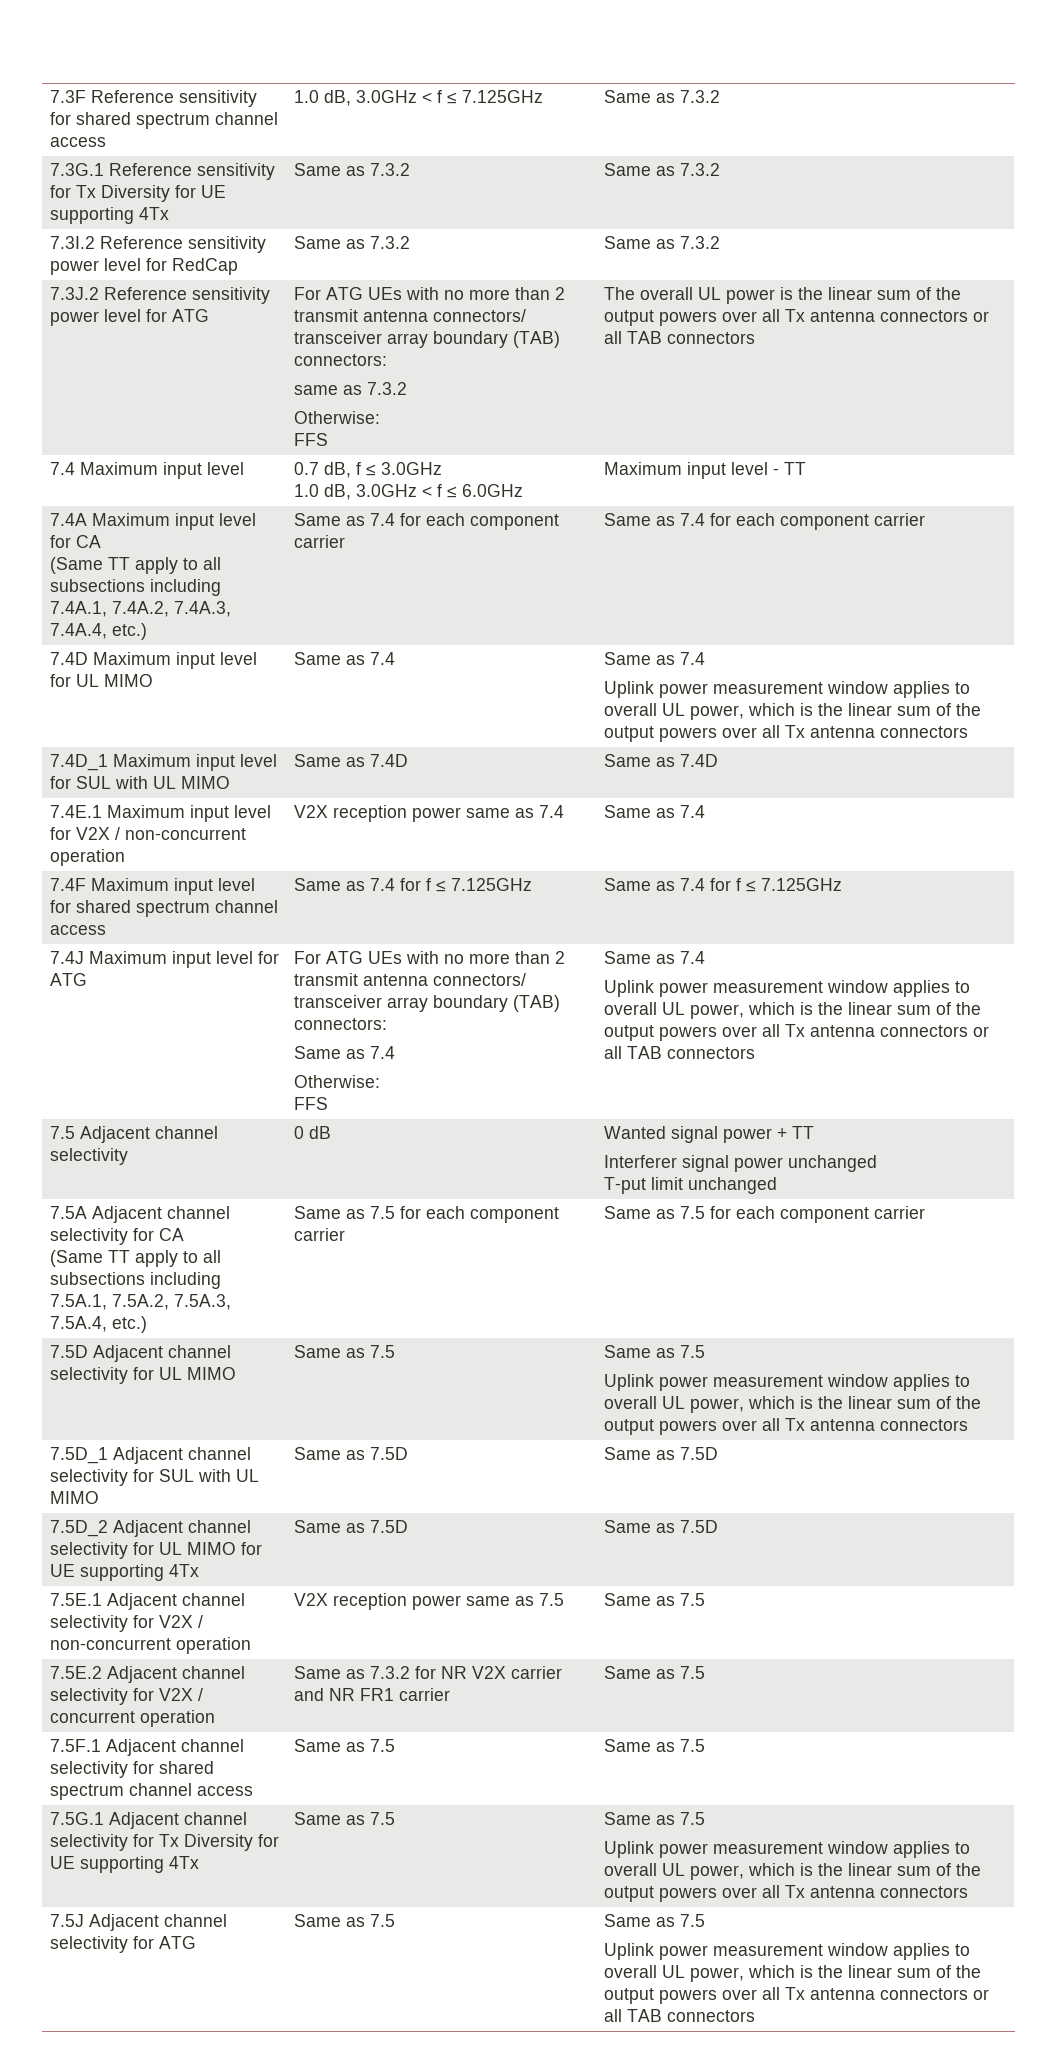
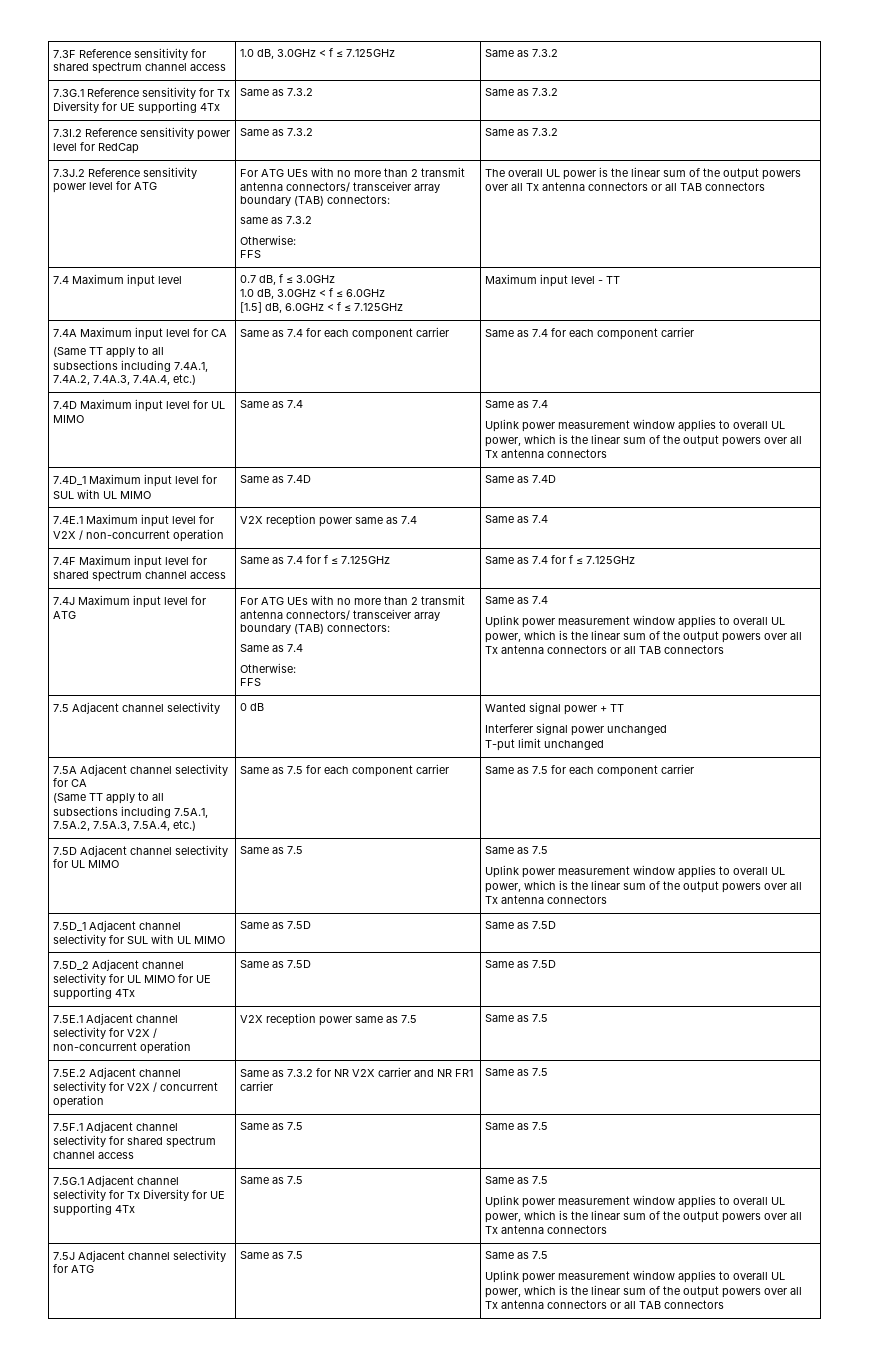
  7.4 Maximum input level | 0.7 dB, f ≤ 3.0GHz
- 1.0 dB, 3.0GHz < f ≤ 6.0GHz | Maximum input level - TT
+ 1.0 dB, 3.0GHz < f ≤ 6.0GHz
+ [1.5] dB, 6.0GHz < f ≤ 7.125GHz | Maximum input level - TT

